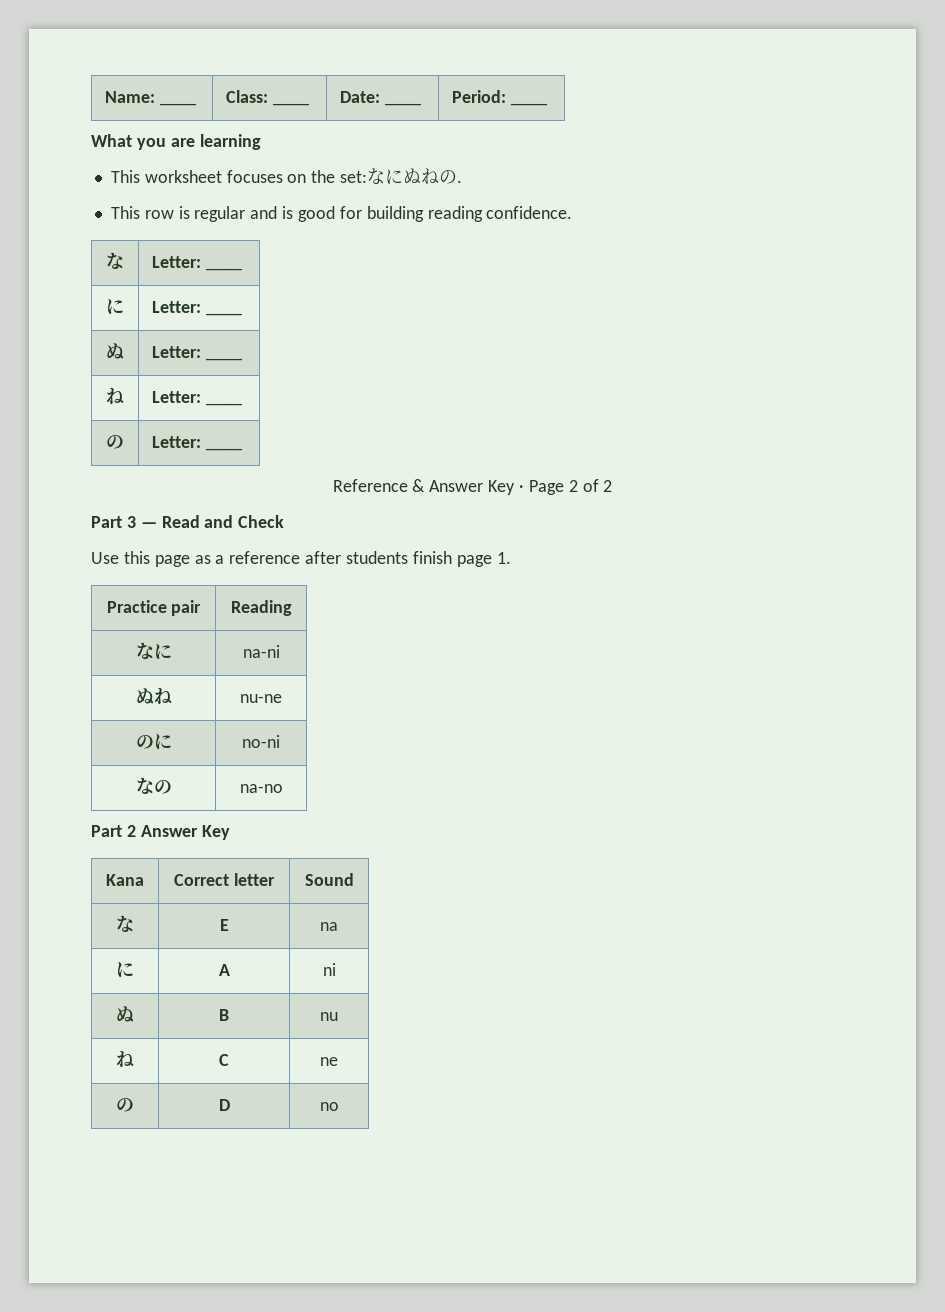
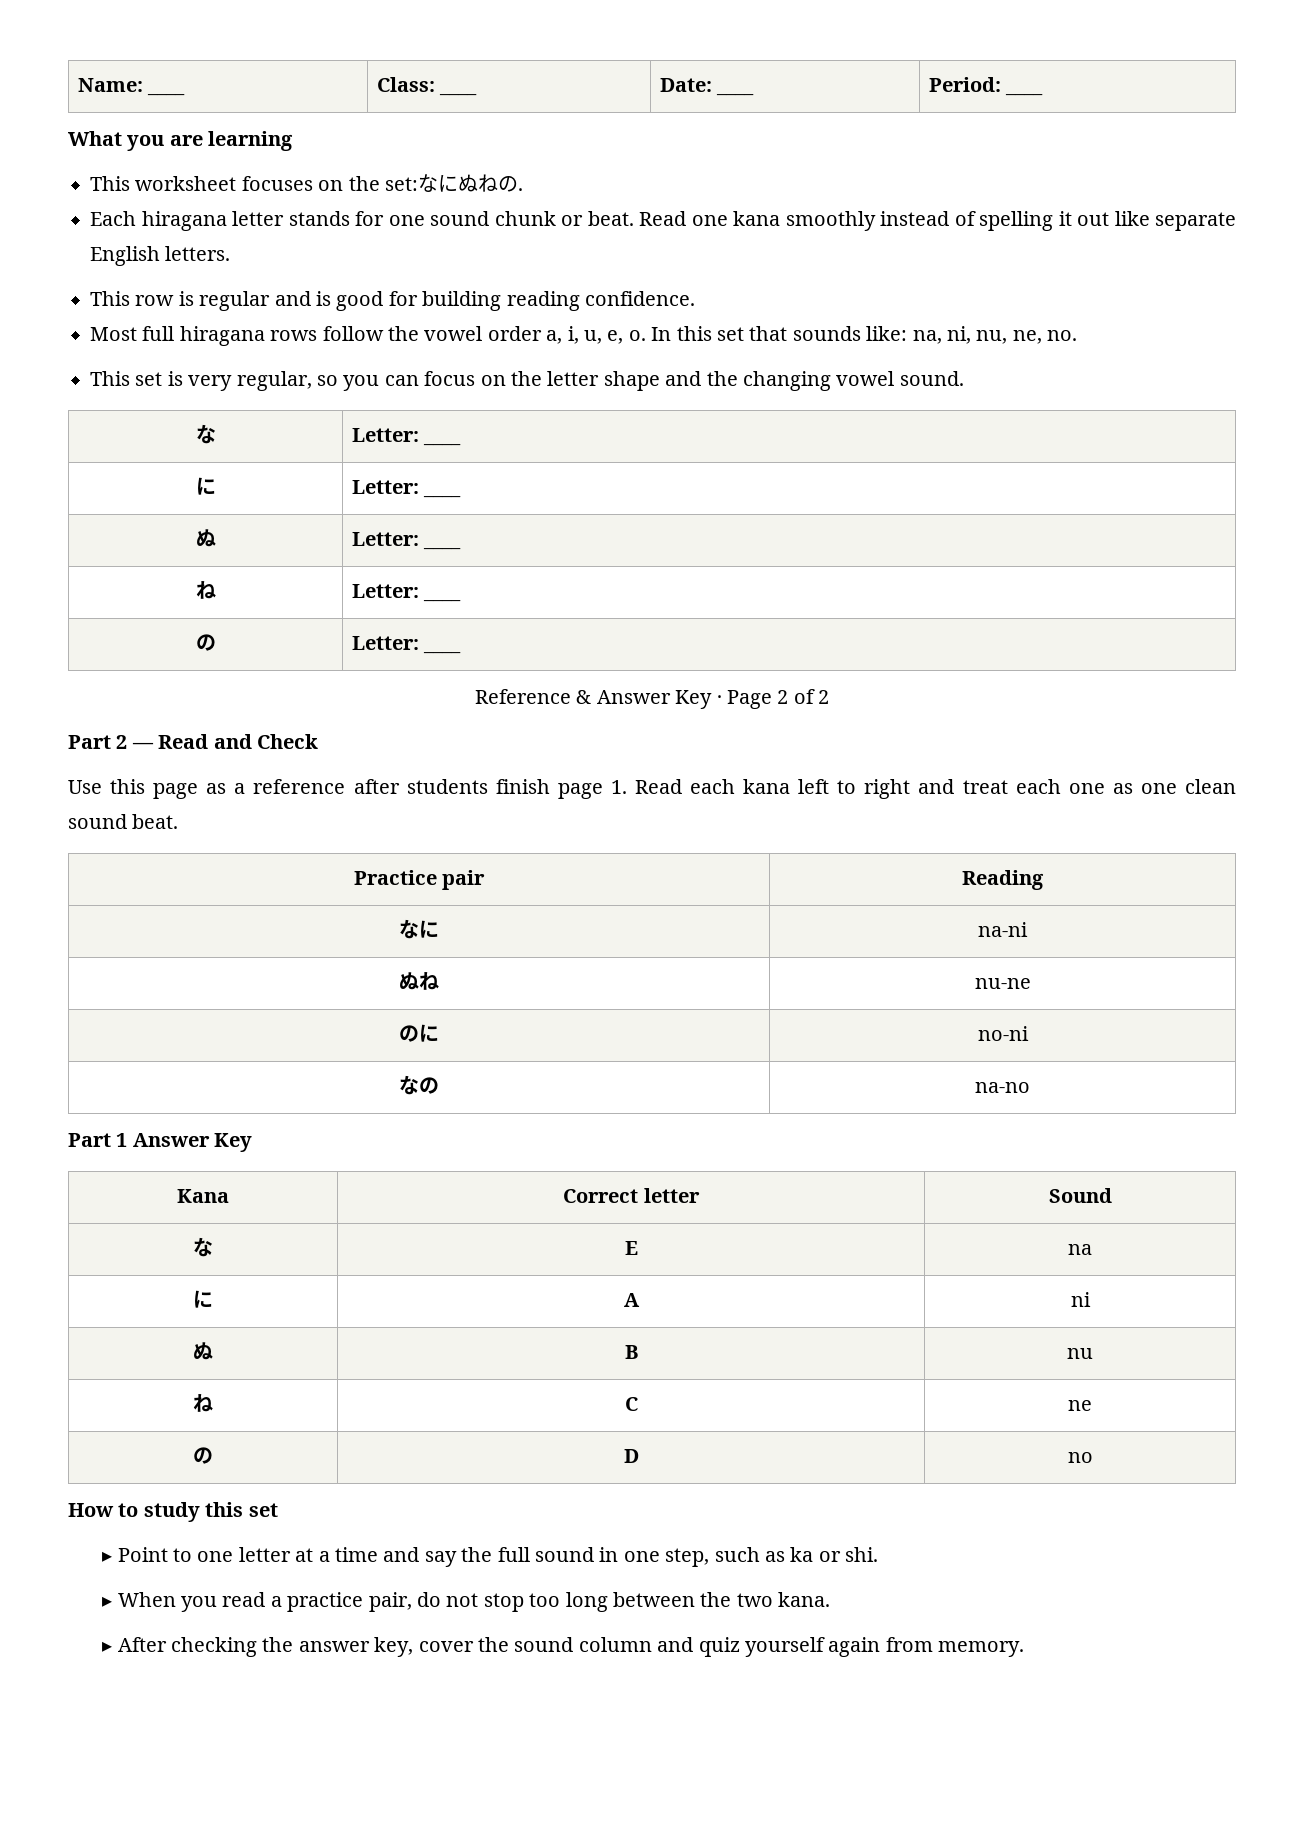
+ Each hiragana letter stands for one sound chunk or beat. Read one kana smoothly instead of spelling it out like separate English letters.
+ Most full hiragana rows follow the vowel order a, i, u, e, o. In this set that sounds like: na, ni, nu, ne, no.
+ This set is very regular, so you can focus on the letter shape and the changing vowel sound.
- Part 3 — Read and Check
+ Part 2 — Read and Check
- Use this page as a reference after students finish page 1.
+ Use this page as a reference after students finish page 1. Read each kana left to right and treat each one as one clean sound beat.
- Part 2 Answer Key
+ Part 1 Answer Key
+ How to study this set
+ ▸ Point to one letter at a time and say the full sound in one step, such as ka or shi.
+ ▸ When you read a practice pair, do not stop too long between the two kana.
+ ▸ After checking the answer key, cover the sound column and quiz yourself again from memory.

